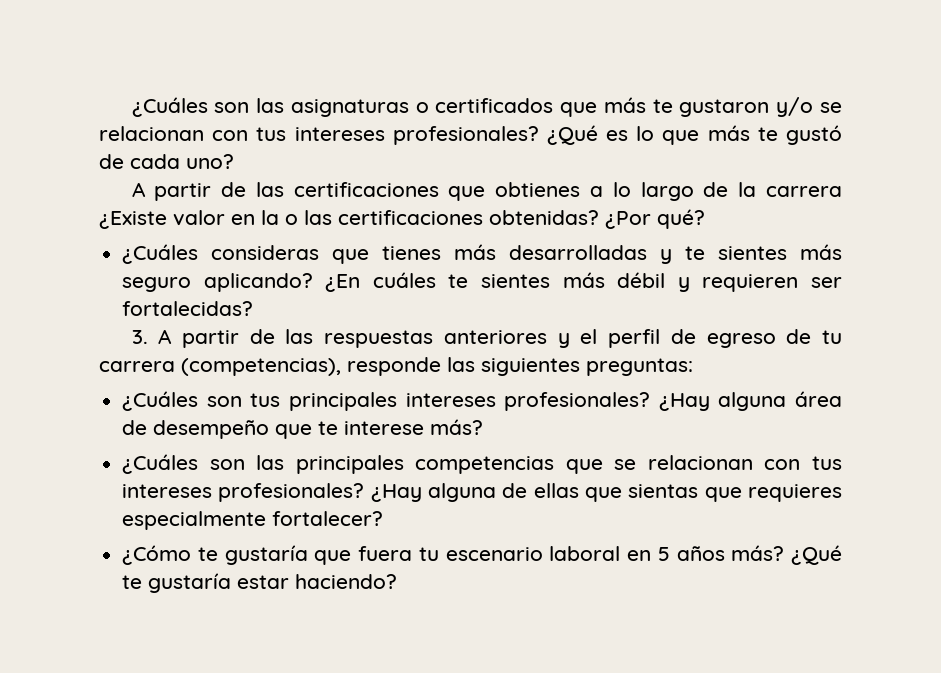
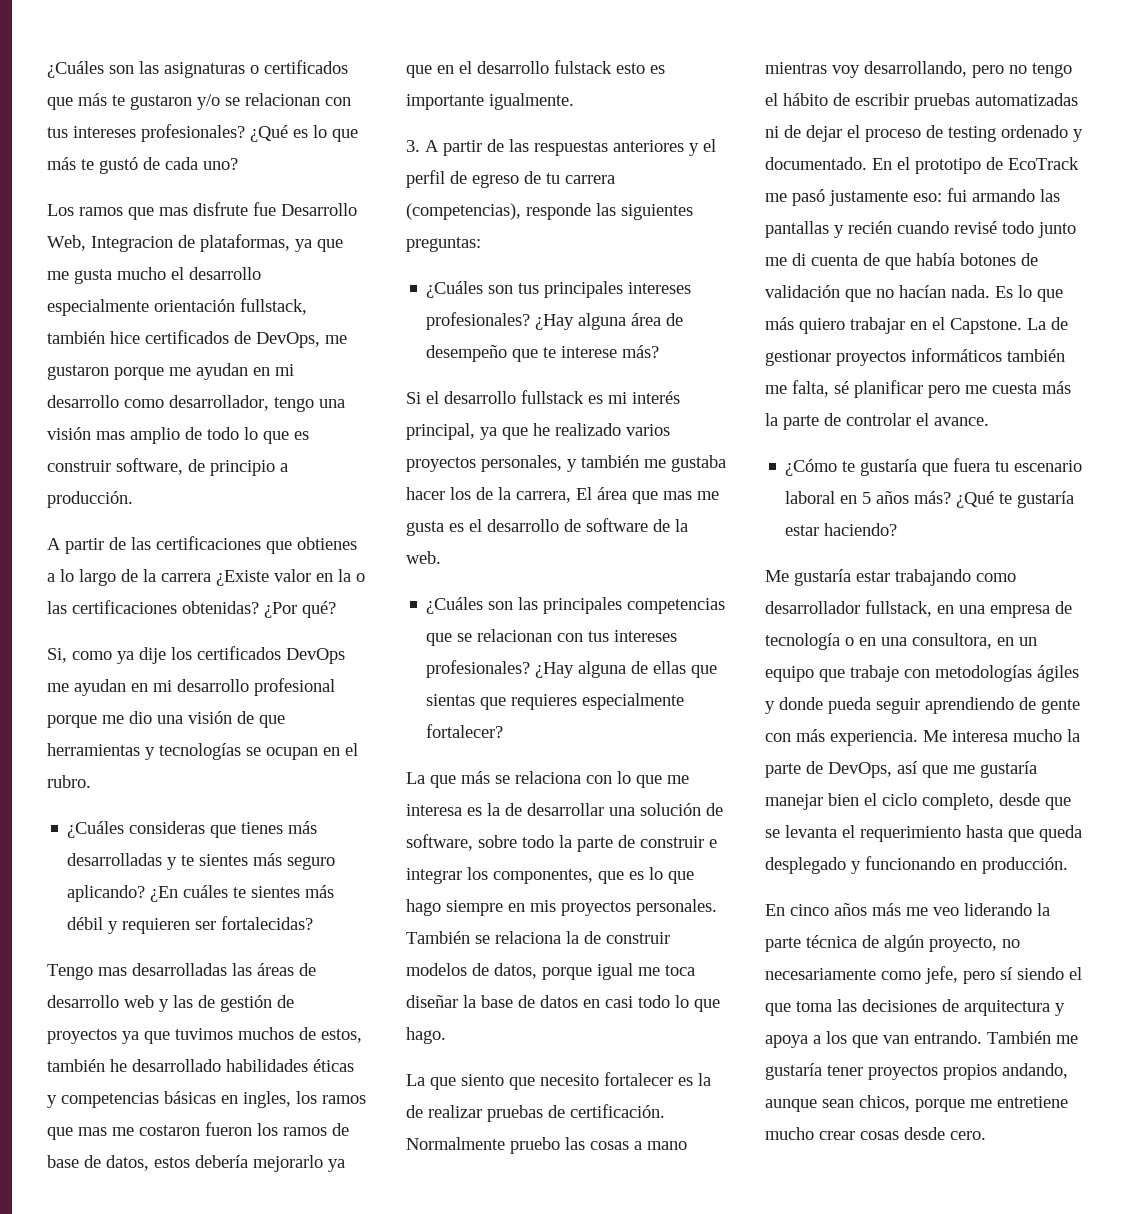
+ Los ramos que mas disfrute fue Desarrollo Web, Integracion de plataformas, ya que me gusta mucho el desarrollo especialmente orientación fullstack, también hice certificados de DevOps, me gustaron porque me ayudan en mi desarrollo como desarrollador, tengo una visión mas amplio de todo lo que es construir software, de principio a producción.
+ Si, como ya dije los certificados DevOps me ayudan en mi desarrollo profesional porque me dio una visión de que herramientas y tecnologías se ocupan en el rubro.
+ Tengo mas desarrolladas las áreas de desarrollo web y las de gestión de proyectos ya que tuvimos muchos de estos, también he desarrollado habilidades éticas y competencias básicas en ingles, los ramos que mas me costaron fueron los ramos de base de datos, estos debería mejorarlo ya que en el desarrollo fulstack esto es importante igualmente.
+ Si el desarrollo fullstack es mi interés principal, ya que he realizado varios proyectos personales, y también me gustaba hacer los de la carrera, El área que mas me gusta es el desarrollo de software de la web.
+ La que más se relaciona con lo que me interesa es la de desarrollar una solución de software, sobre todo la parte de construir e integrar los componentes, que es lo que hago siempre en mis proyectos personales. También se relaciona la de construir modelos de datos, porque igual me toca diseñar la base de datos en casi todo lo que hago.
+ La que siento que necesito fortalecer es la de realizar pruebas de certificación. Normalmente pruebo las cosas a mano mientras voy desarrollando, pero no tengo el hábito de escribir pruebas automatizadas ni de dejar el proceso de testing ordenado y documentado. En el prototipo de EcoTrack me pasó justamente eso: fui armando las pantallas y recién cuando revisé todo junto me di cuenta de que había botones de validación que no hacían nada. Es lo que más quiero trabajar en el Capstone. La de gestionar proyectos informáticos también me falta, sé planificar pero me cuesta más la parte de controlar el avance.
+ Me gustaría estar trabajando como desarrollador fullstack, en una empresa de tecnología o en una consultora, en un equipo que trabaje con metodologías ágiles y donde pueda seguir aprendiendo de gente con más experiencia. Me interesa mucho la parte de DevOps, así que me gustaría manejar bien el ciclo completo, desde que se levanta el requerimiento hasta que queda desplegado y funcionando en producción.
+ En cinco años más me veo liderando la parte técnica de algún proyecto, no necesariamente como jefe, pero sí siendo el que toma las decisiones de arquitectura y apoya a los que van entrando. También me gustaría tener proyectos propios andando, aunque sean chicos, porque me entretiene mucho crear cosas desde cero.

